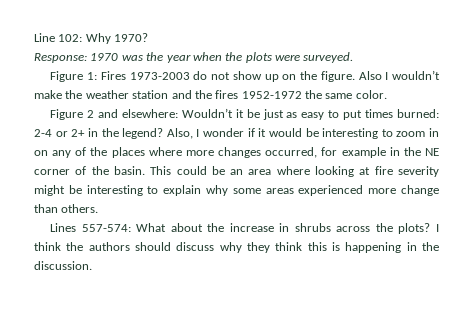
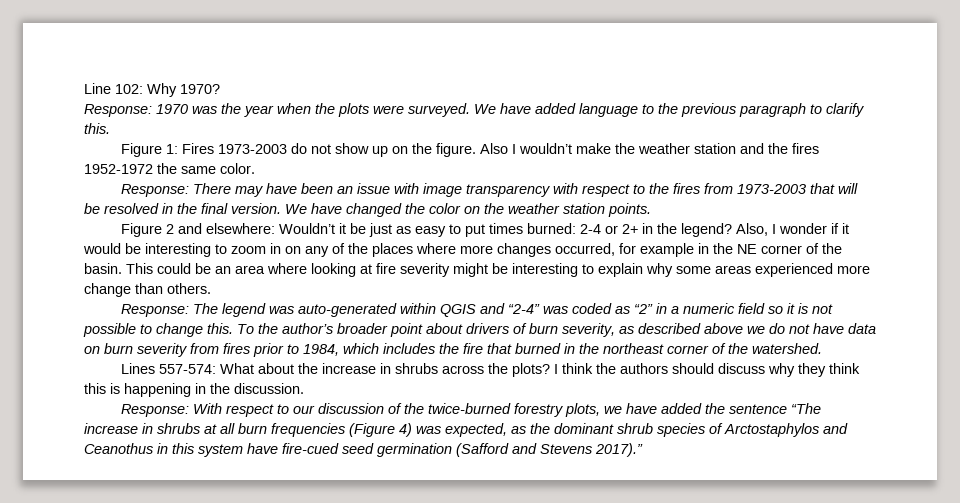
+ We have added language to the previous paragraph to clarify this.
+ Response: There may have been an issue with image transparency with respect to the fires from 1973-2003 that will be resolved in the final version. We have changed the color on the weather station points.
+ Response: The legend was auto-generated within QGIS and “2-4” was coded as “2” in a numeric field so it is not possible to change this. To the author’s broader point about drivers of burn severity, as described above we do not have data on burn severity from fires prior to 1984, which includes the fire that burned in the northeast corner of the watershed.
+ Response: With respect to our discussion of the twice-burned forestry plots, we have added the sentence “The increase in shrubs at all burn frequencies (Figure 4) was expected, as the dominant shrub species of Arctostaphylos and Ceanothus in this system have fire-cued seed germination (Safford and Stevens 2017).”

